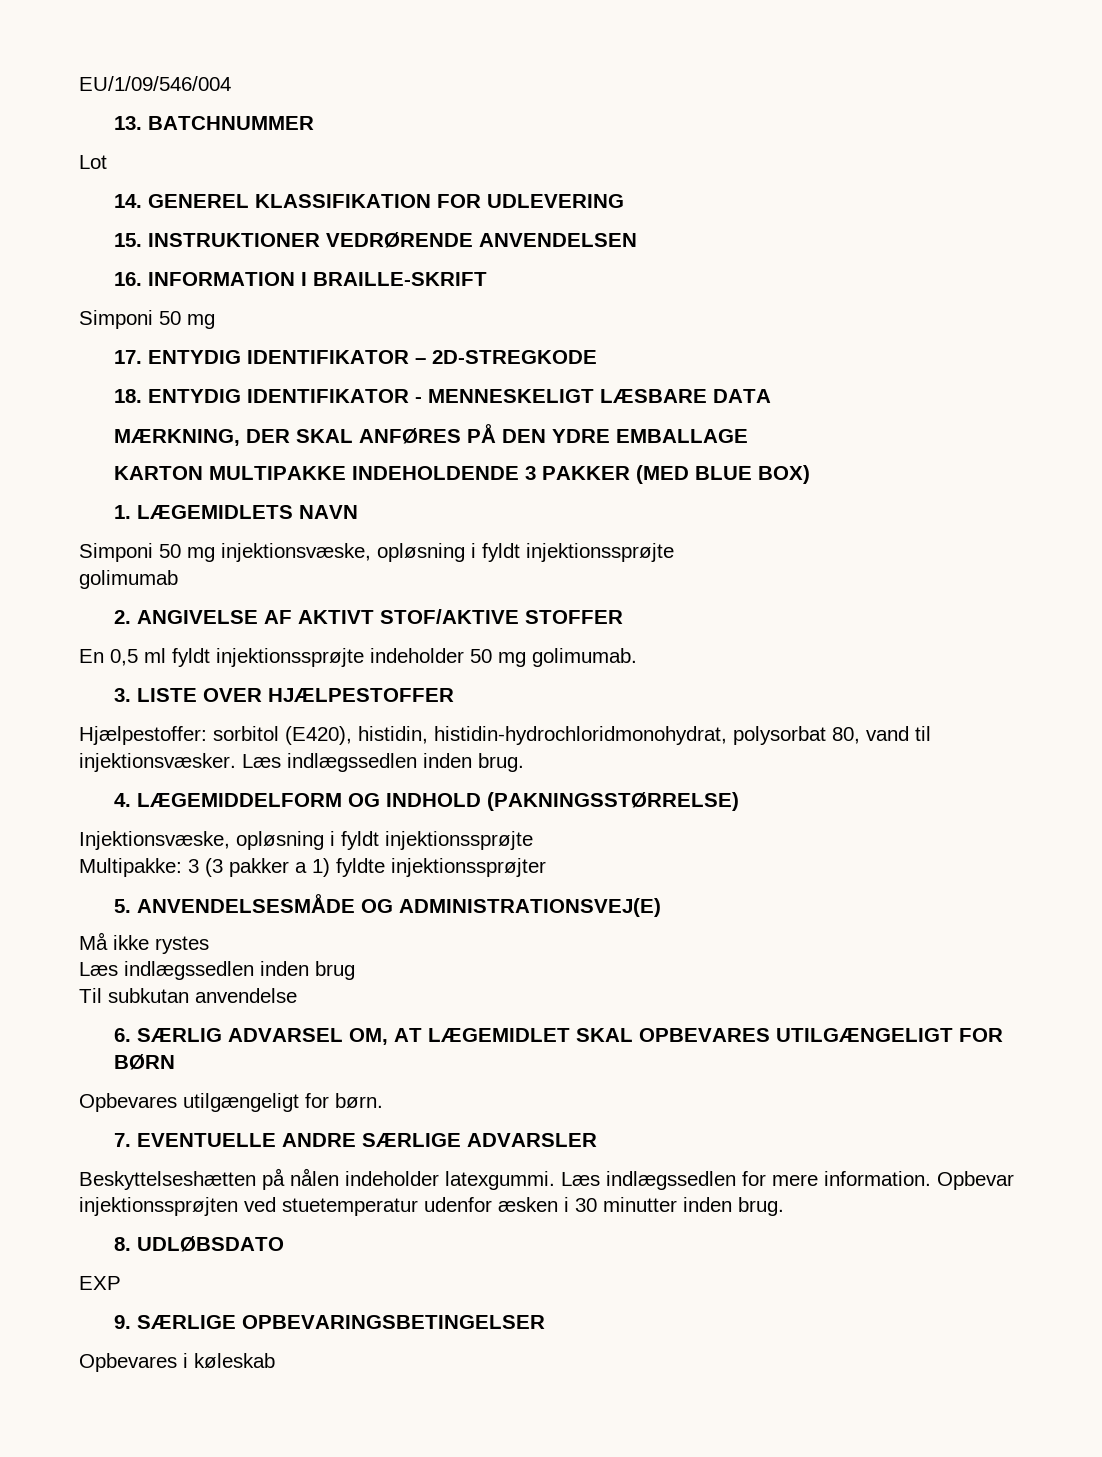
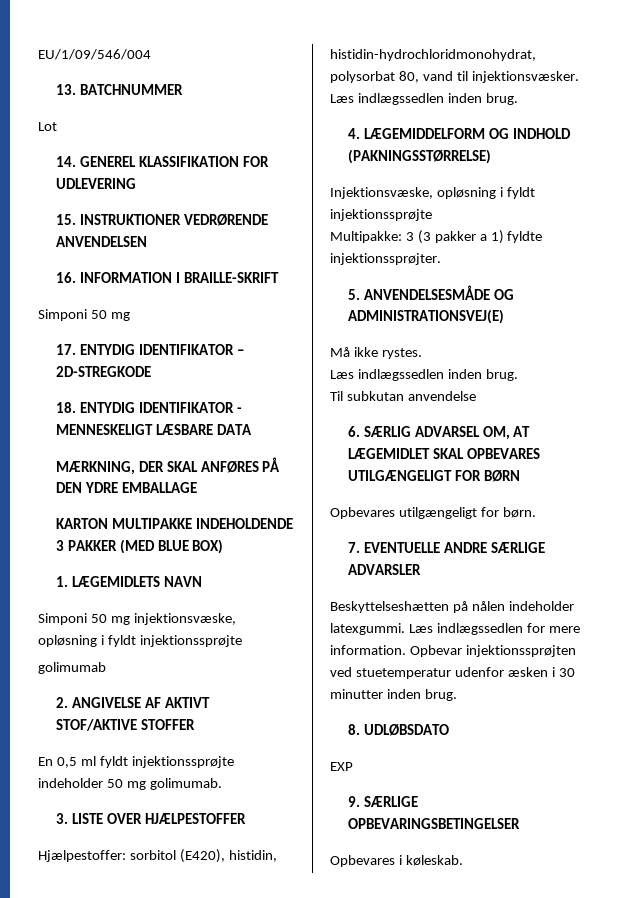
- Multipakke: 3 (3 pakker a 1) fyldte injektionssprøjter
+ Multipakke: 3 (3 pakker a 1) fyldte injektionssprøjter.
- Må ikke rystes
- Læs indlægssedlen inden brug
+ Må ikke rystes.
+ Læs indlægssedlen inden brug.
- Opbevares i køleskab
+ Opbevares i køleskab.

